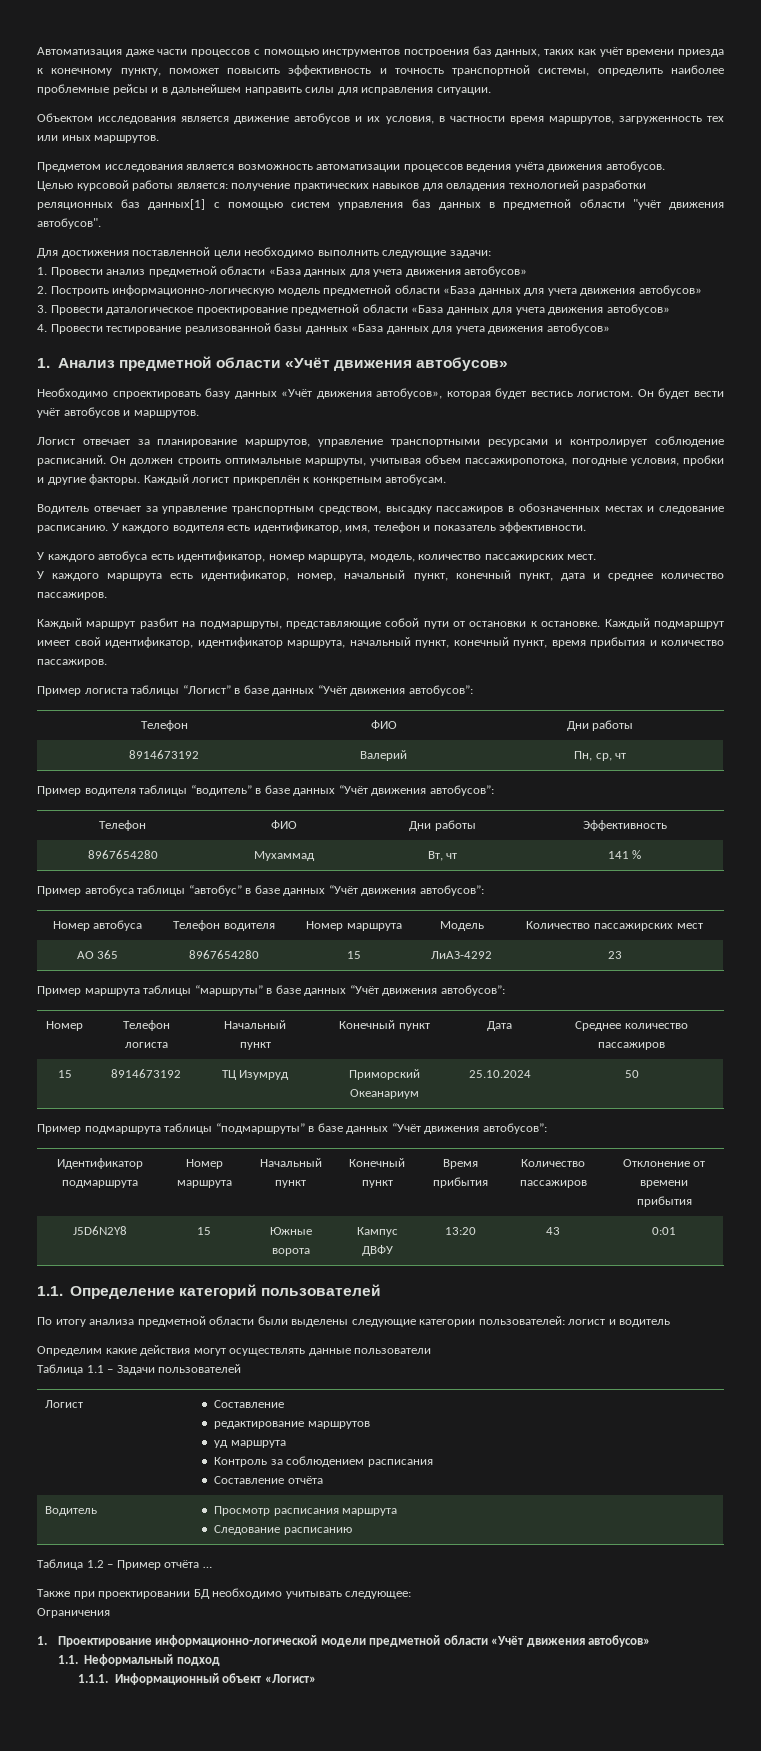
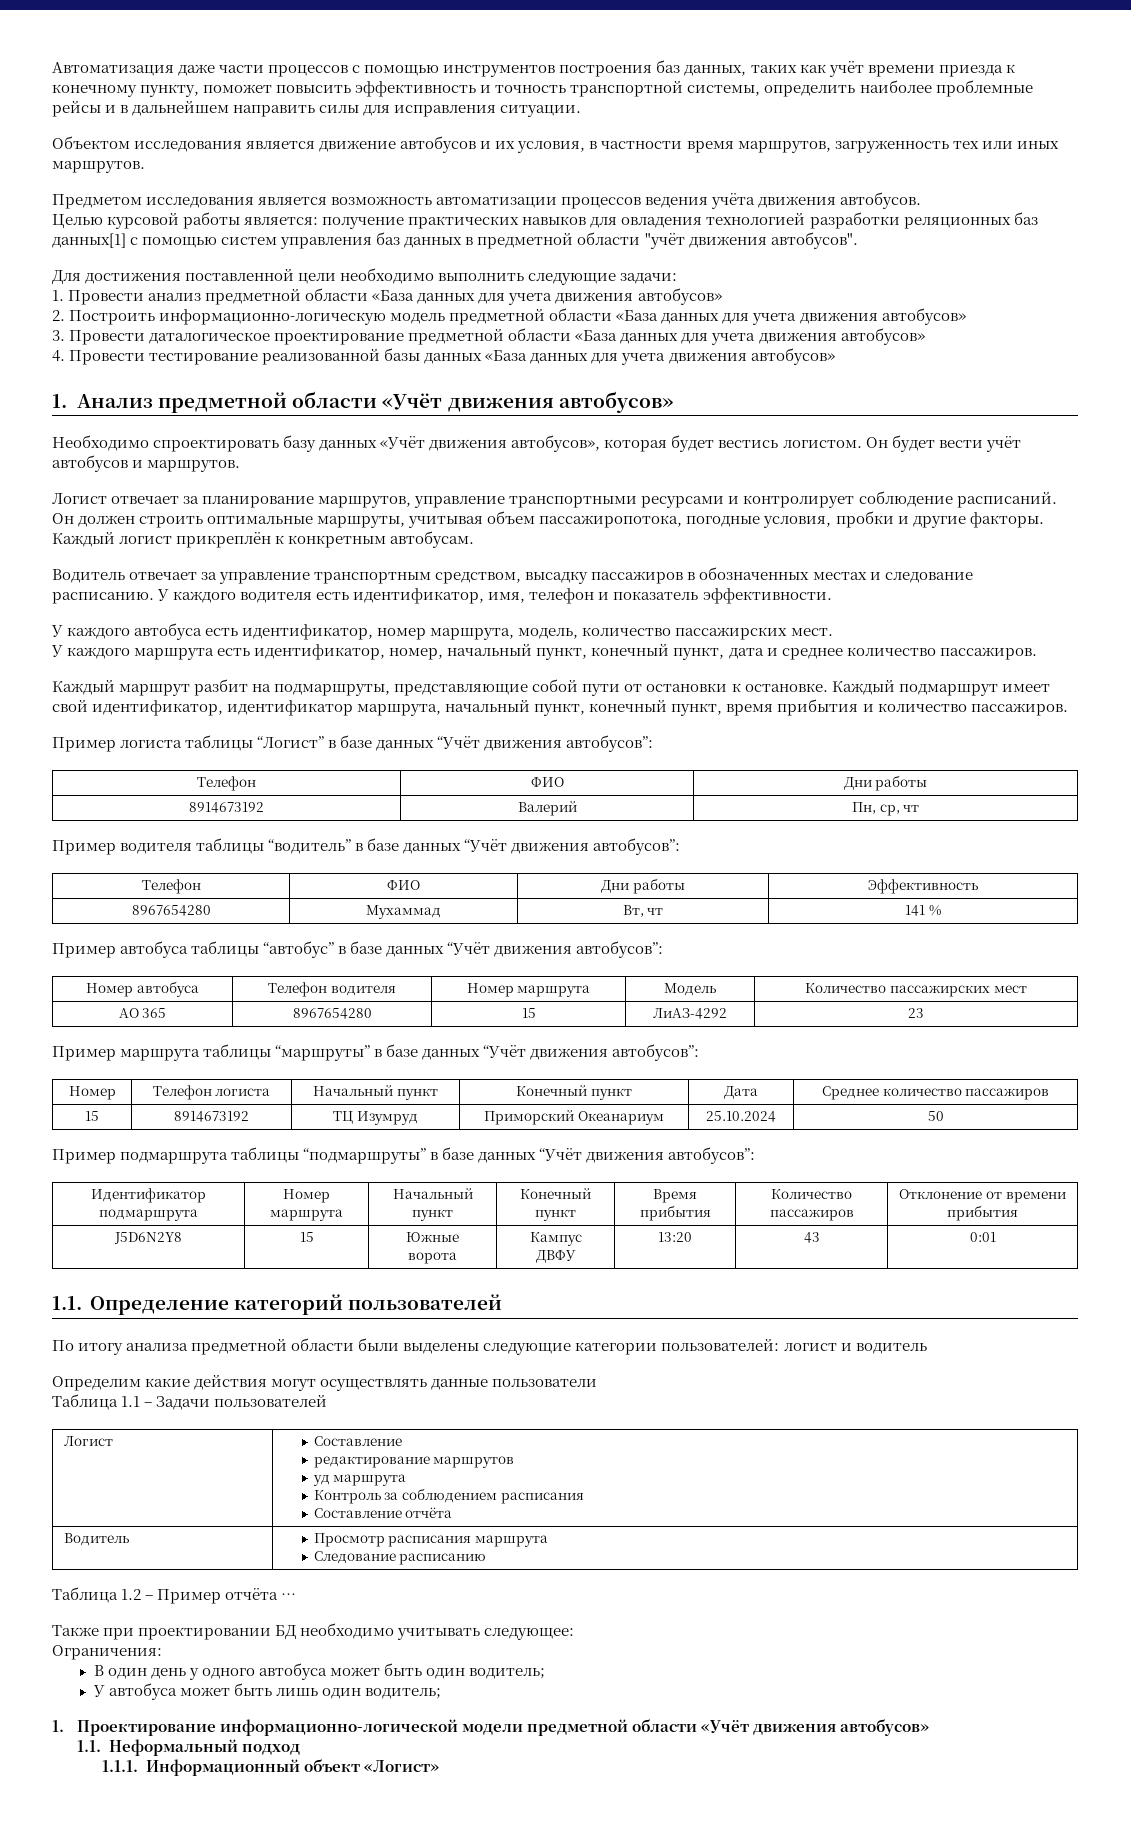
- Ограничения
+ Ограничения:
+ В один день у одного автобуса может быть один водитель;
+ У автобуса может быть лишь один водитель;

